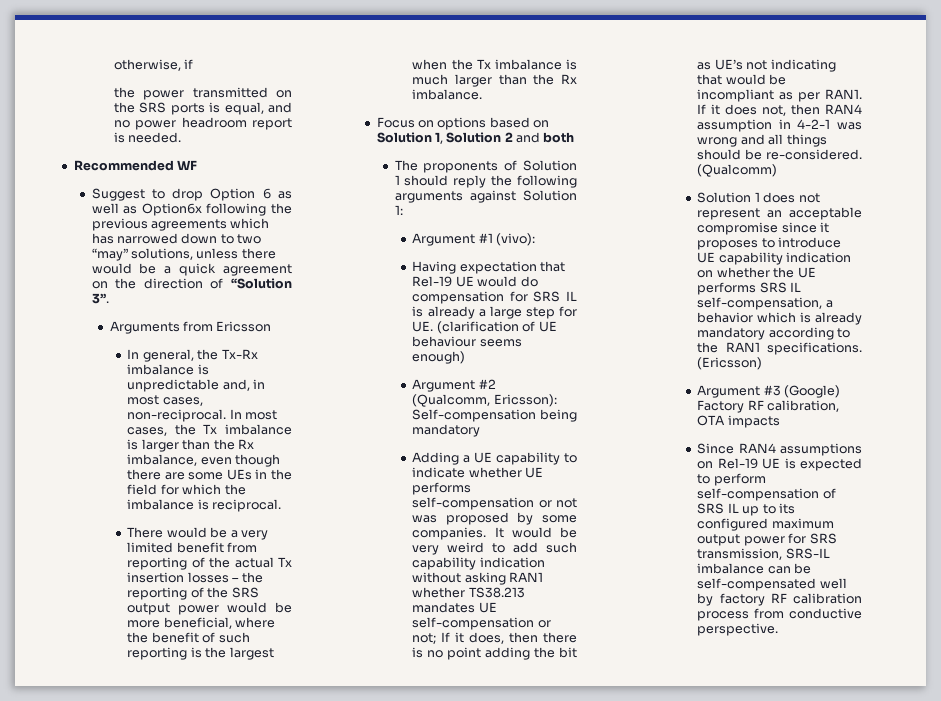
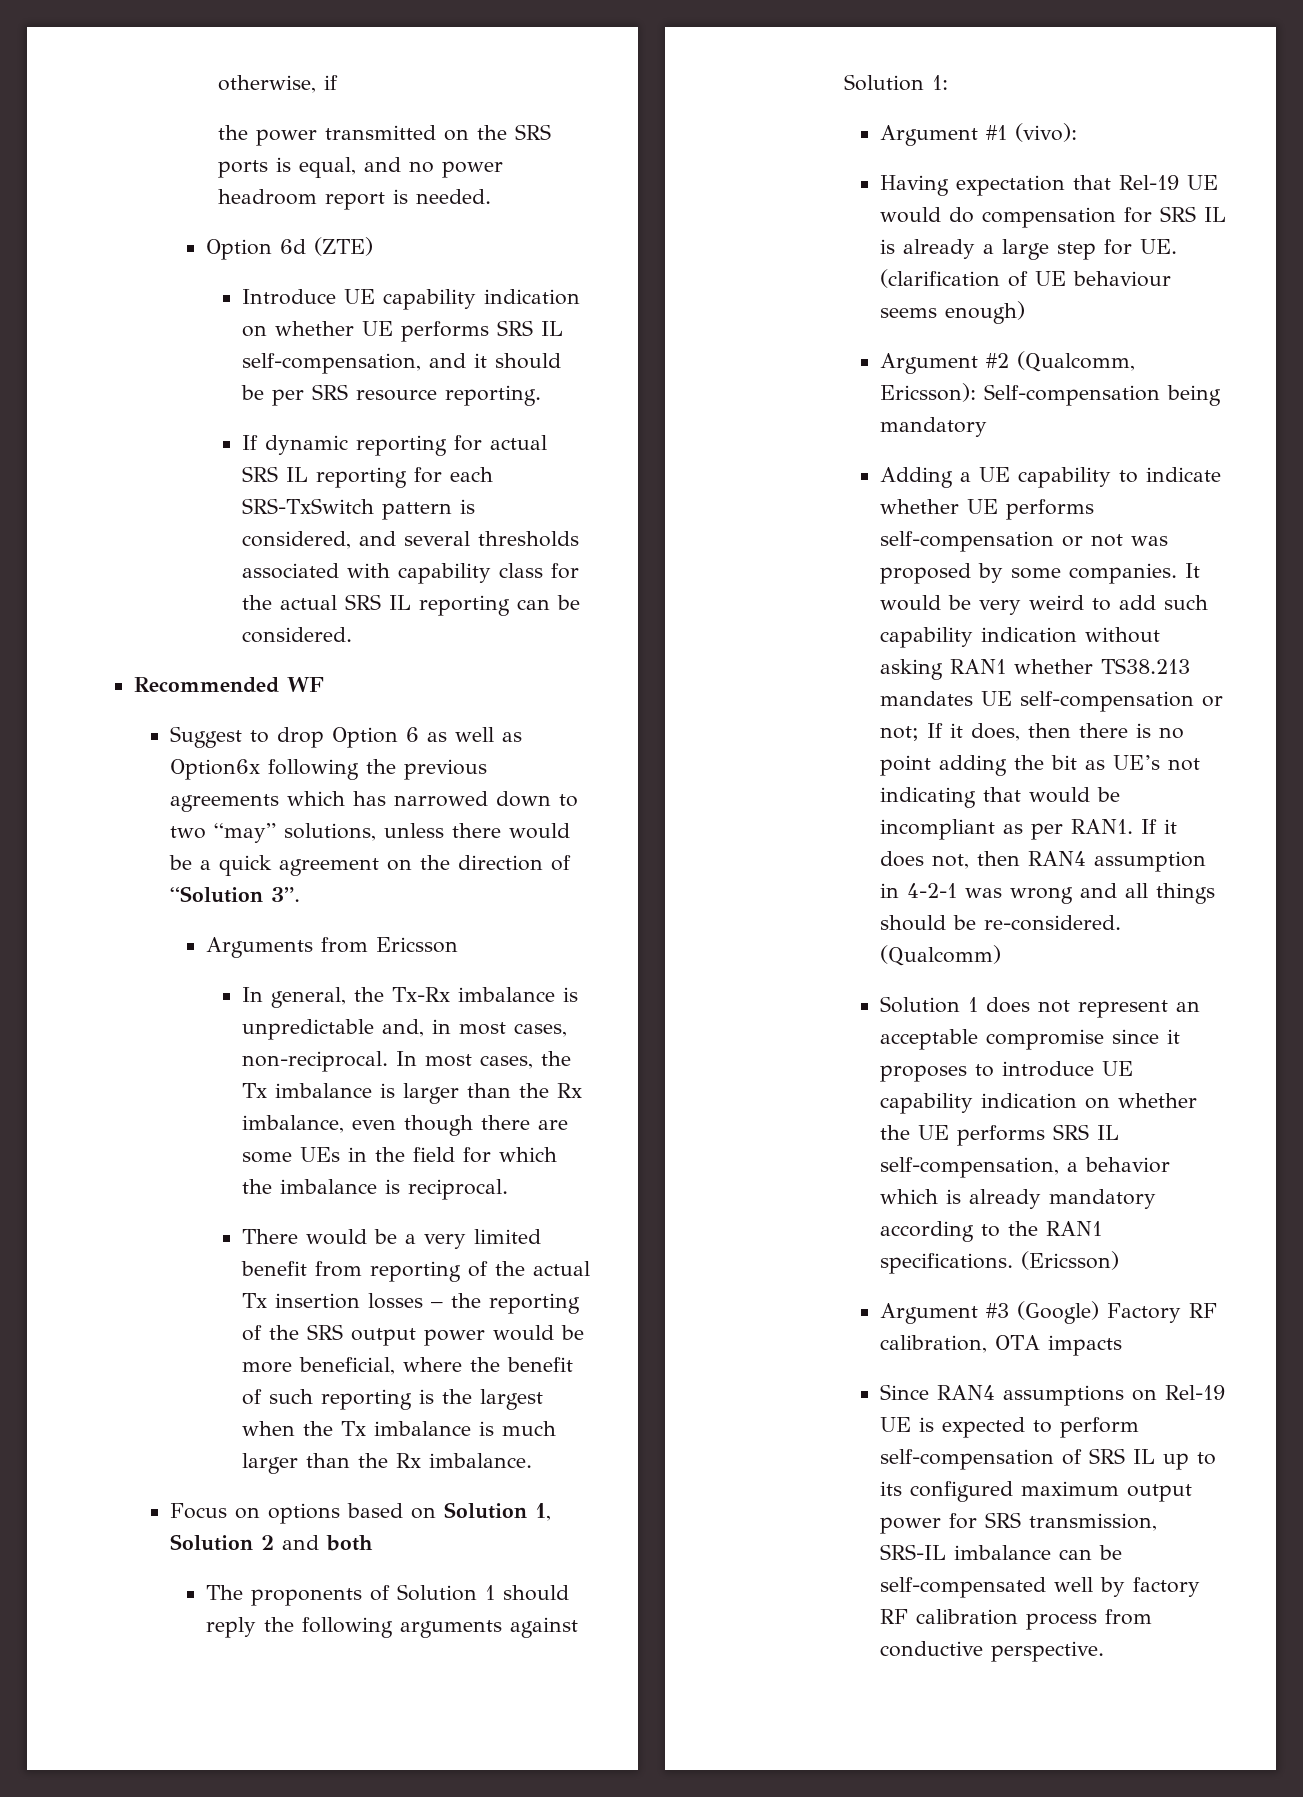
+ Option 6d (ZTE)
+ Introduce UE capability indication on whether UE performs SRS IL self-compensation, and it should be per SRS resource reporting.
+ If dynamic reporting for actual SRS IL reporting for each SRS-TxSwitch pattern is considered, and several thresholds associated with capability class for the actual SRS IL reporting can be considered.

